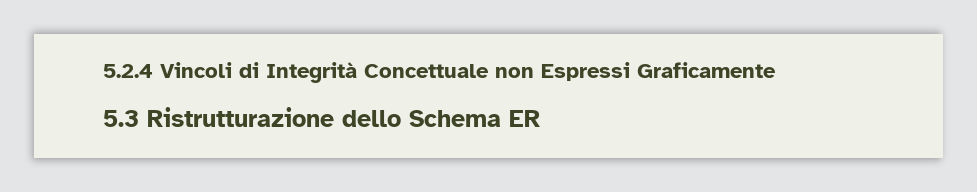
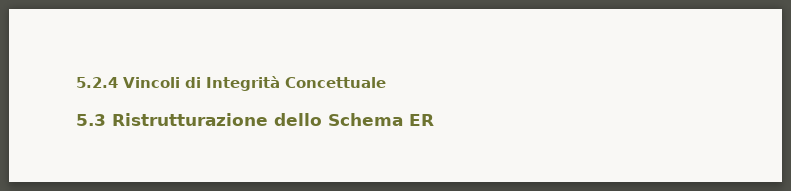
- 5.2.4 Vincoli di Integrità Concettuale non Espressi Graficamente
+ 5.2.4 Vincoli di Integrità Concettuale

